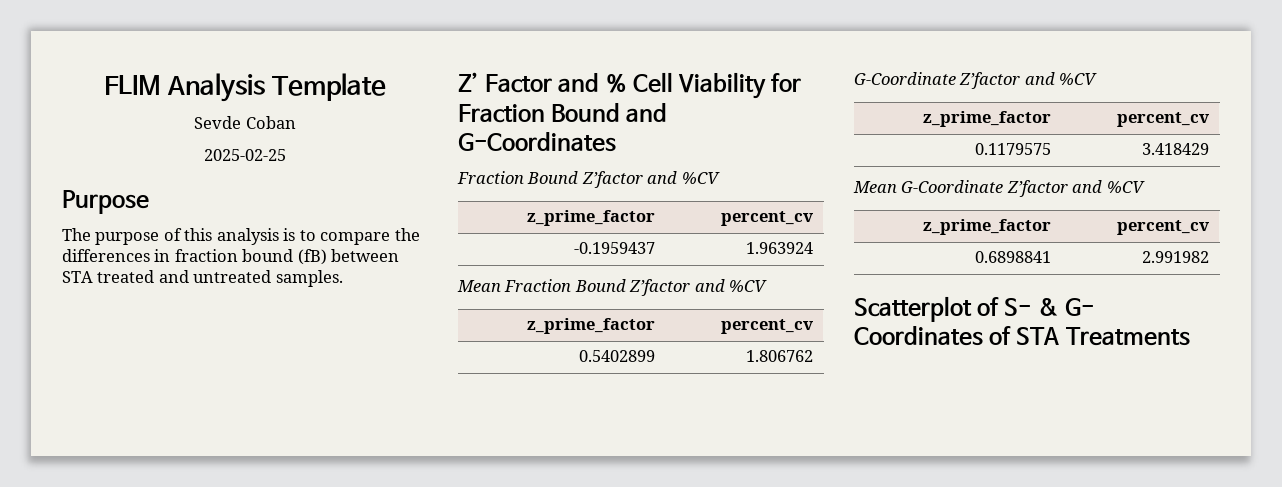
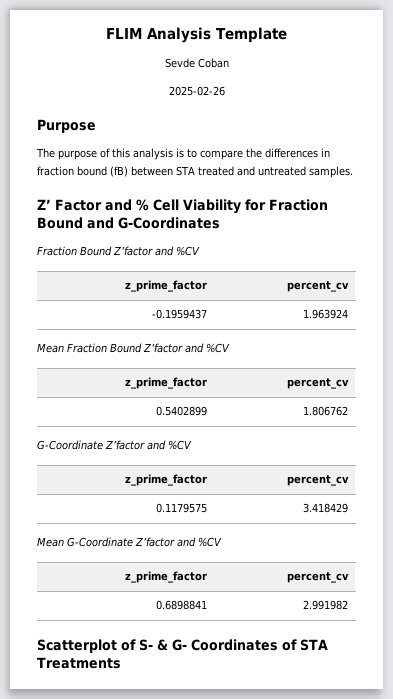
- 2025-02-25
+ 2025-02-26

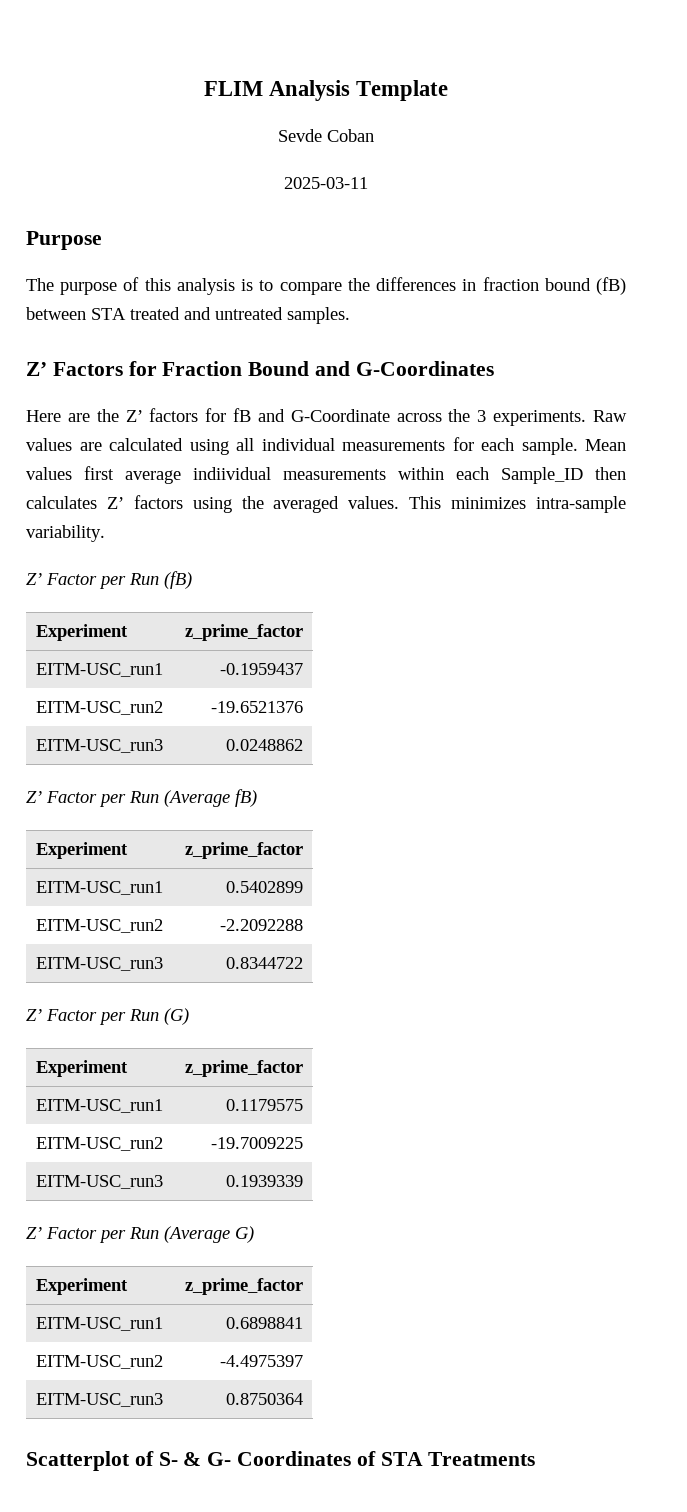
- 2025-02-26
+ 2025-03-11
- Z’ Factor and % Cell Viability for Fraction Bound and G-Coordinates
- Fraction Bound Z’factor and %CV
- z_prime_factor | percent_cv
- -0.1959437 | 1.963924
- Mean Fraction Bound Z’factor and %CV
- z_prime_factor | percent_cv
- 0.5402899 | 1.806762
- G-Coordinate Z’factor and %CV
- z_prime_factor | percent_cv
- 0.1179575 | 3.418429
- Mean G-Coordinate Z’factor and %CV
- z_prime_factor | percent_cv
- 0.6898841 | 2.991982
+ Z’ Factors for Fraction Bound and G-Coordinates
+ Here are the Z’ factors for fB and G-Coordinate across the 3 experiments. Raw values are calculated using all individual measurements for each sample. Mean values first average indiividual measurements within each Sample_ID then calculates Z’ factors using the averaged values. This minimizes intra-sample variability.
+ Z’ Factor per Run (fB)
+ Experiment | z_prime_factor
+ EITM-USC_run1 | -0.1959437
+ EITM-USC_run2 | -19.6521376
+ EITM-USC_run3 | 0.0248862
+ Z’ Factor per Run (Average fB)
+ Experiment | z_prime_factor
+ EITM-USC_run1 | 0.5402899
+ EITM-USC_run2 | -2.2092288
+ EITM-USC_run3 | 0.8344722
+ Z’ Factor per Run (G)
+ Experiment | z_prime_factor
+ EITM-USC_run1 | 0.1179575
+ EITM-USC_run2 | -19.7009225
+ EITM-USC_run3 | 0.1939339
+ Z’ Factor per Run (Average G)
+ Experiment | z_prime_factor
+ EITM-USC_run1 | 0.6898841
+ EITM-USC_run2 | -4.4975397
+ EITM-USC_run3 | 0.8750364

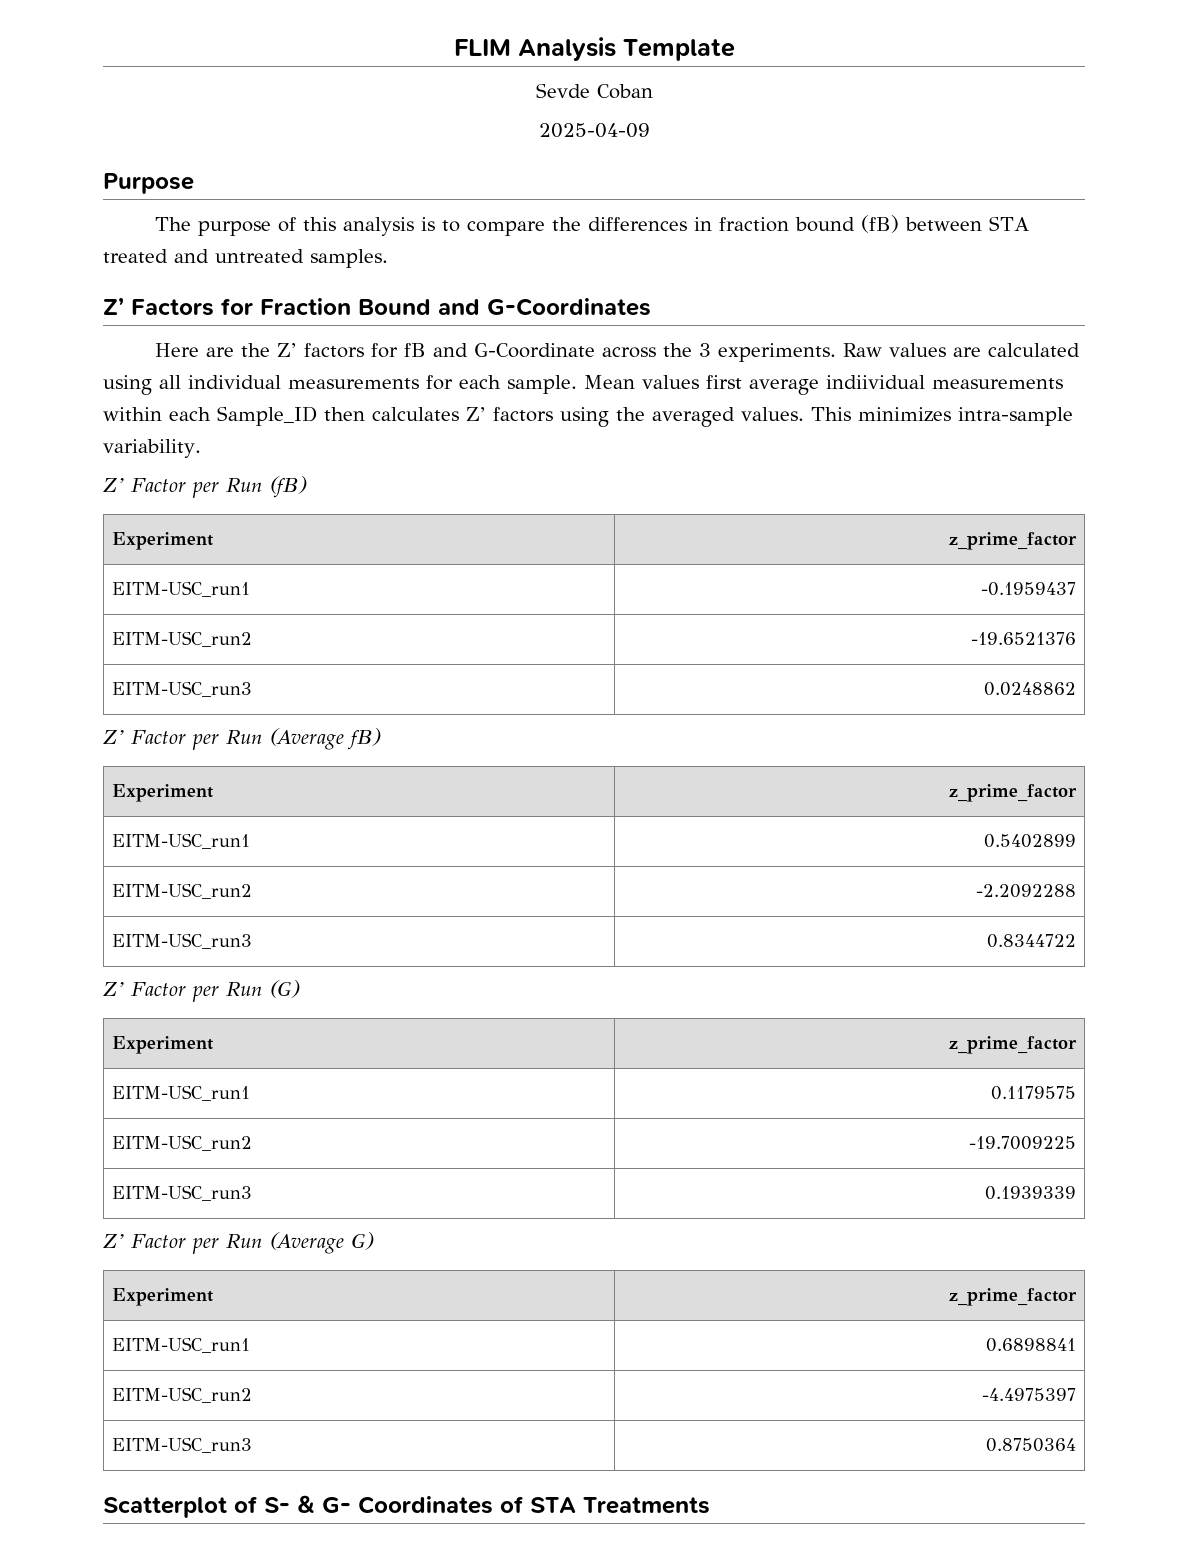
- 2025-03-11
+ 2025-04-09

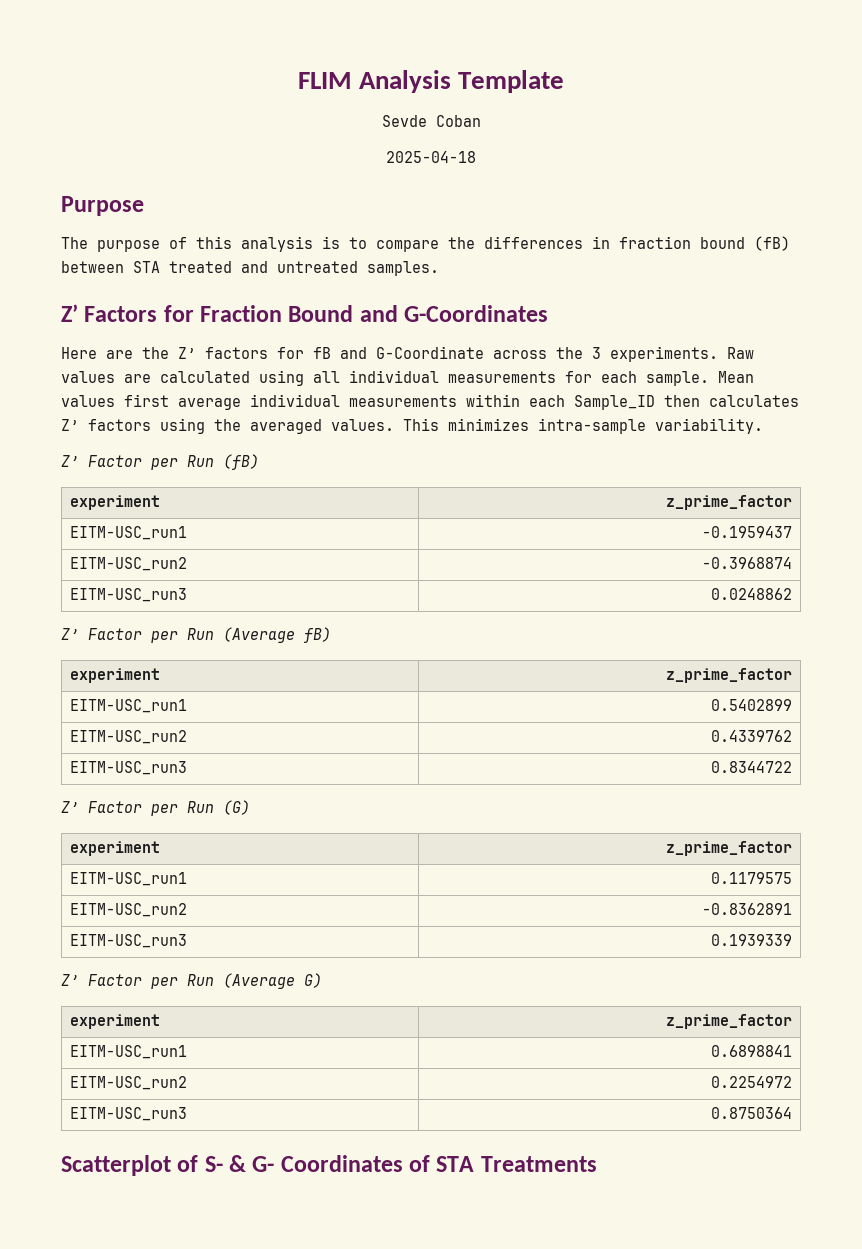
- 2025-04-09
+ 2025-04-18
- Mean values first average indiividual measurements within each Sample_ID then calculates Z’ factors using the averaged values.
+ Mean values first average individual measurements within each Sample_ID then calculates Z’ factors using the averaged values.
  Z’ Factor per Run (fB)
- Experiment | z_prime_factor
+ experiment | z_prime_factor
- EITM-USC_run2 | -19.6521376
+ EITM-USC_run2 | -0.3968874
  Z’ Factor per Run (Average fB)
- Experiment | z_prime_factor
+ experiment | z_prime_factor
- EITM-USC_run2 | -2.2092288
+ EITM-USC_run2 | 0.4339762
  Z’ Factor per Run (G)
- Experiment | z_prime_factor
+ experiment | z_prime_factor
- EITM-USC_run2 | -19.7009225
+ EITM-USC_run2 | -0.8362891
  Z’ Factor per Run (Average G)
- Experiment | z_prime_factor
+ experiment | z_prime_factor
- EITM-USC_run2 | -4.4975397
+ EITM-USC_run2 | 0.2254972

